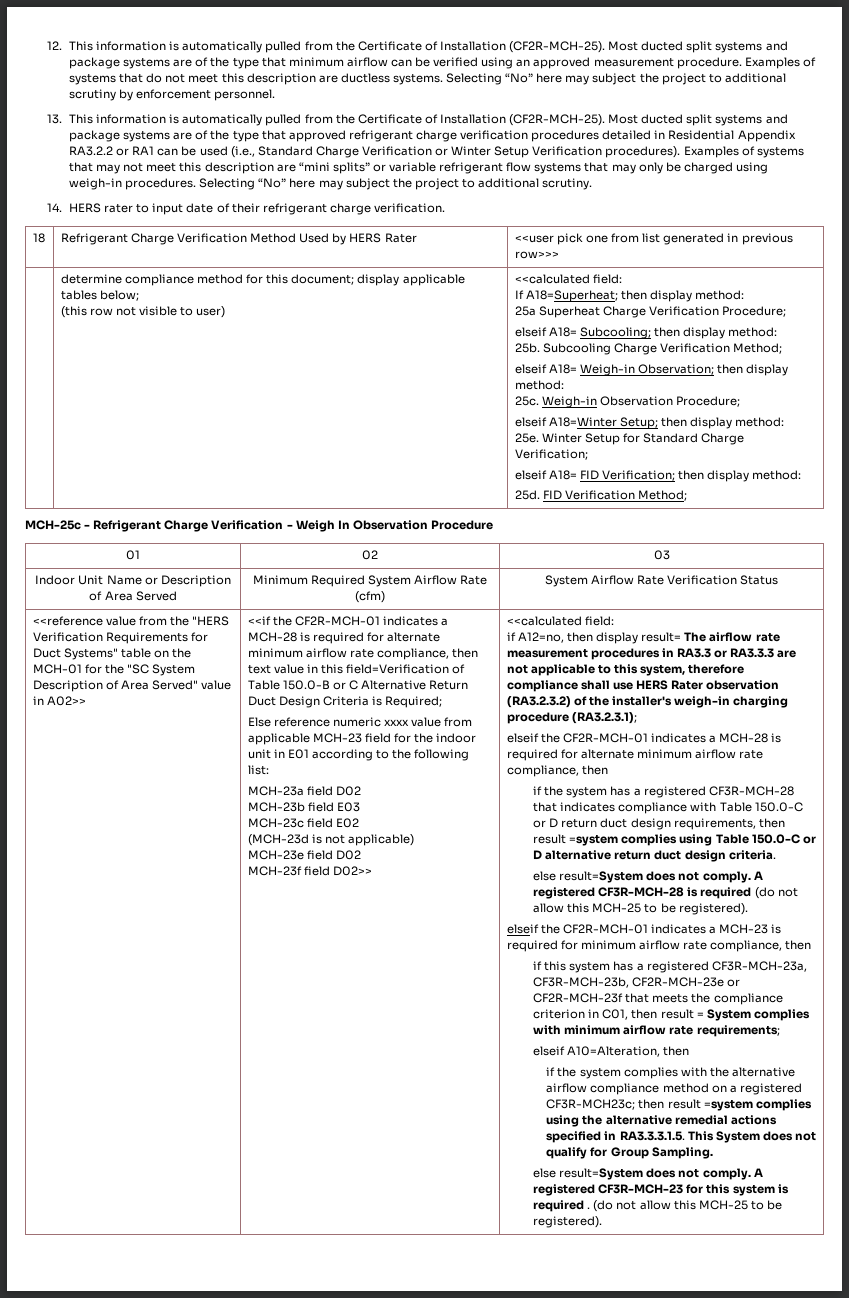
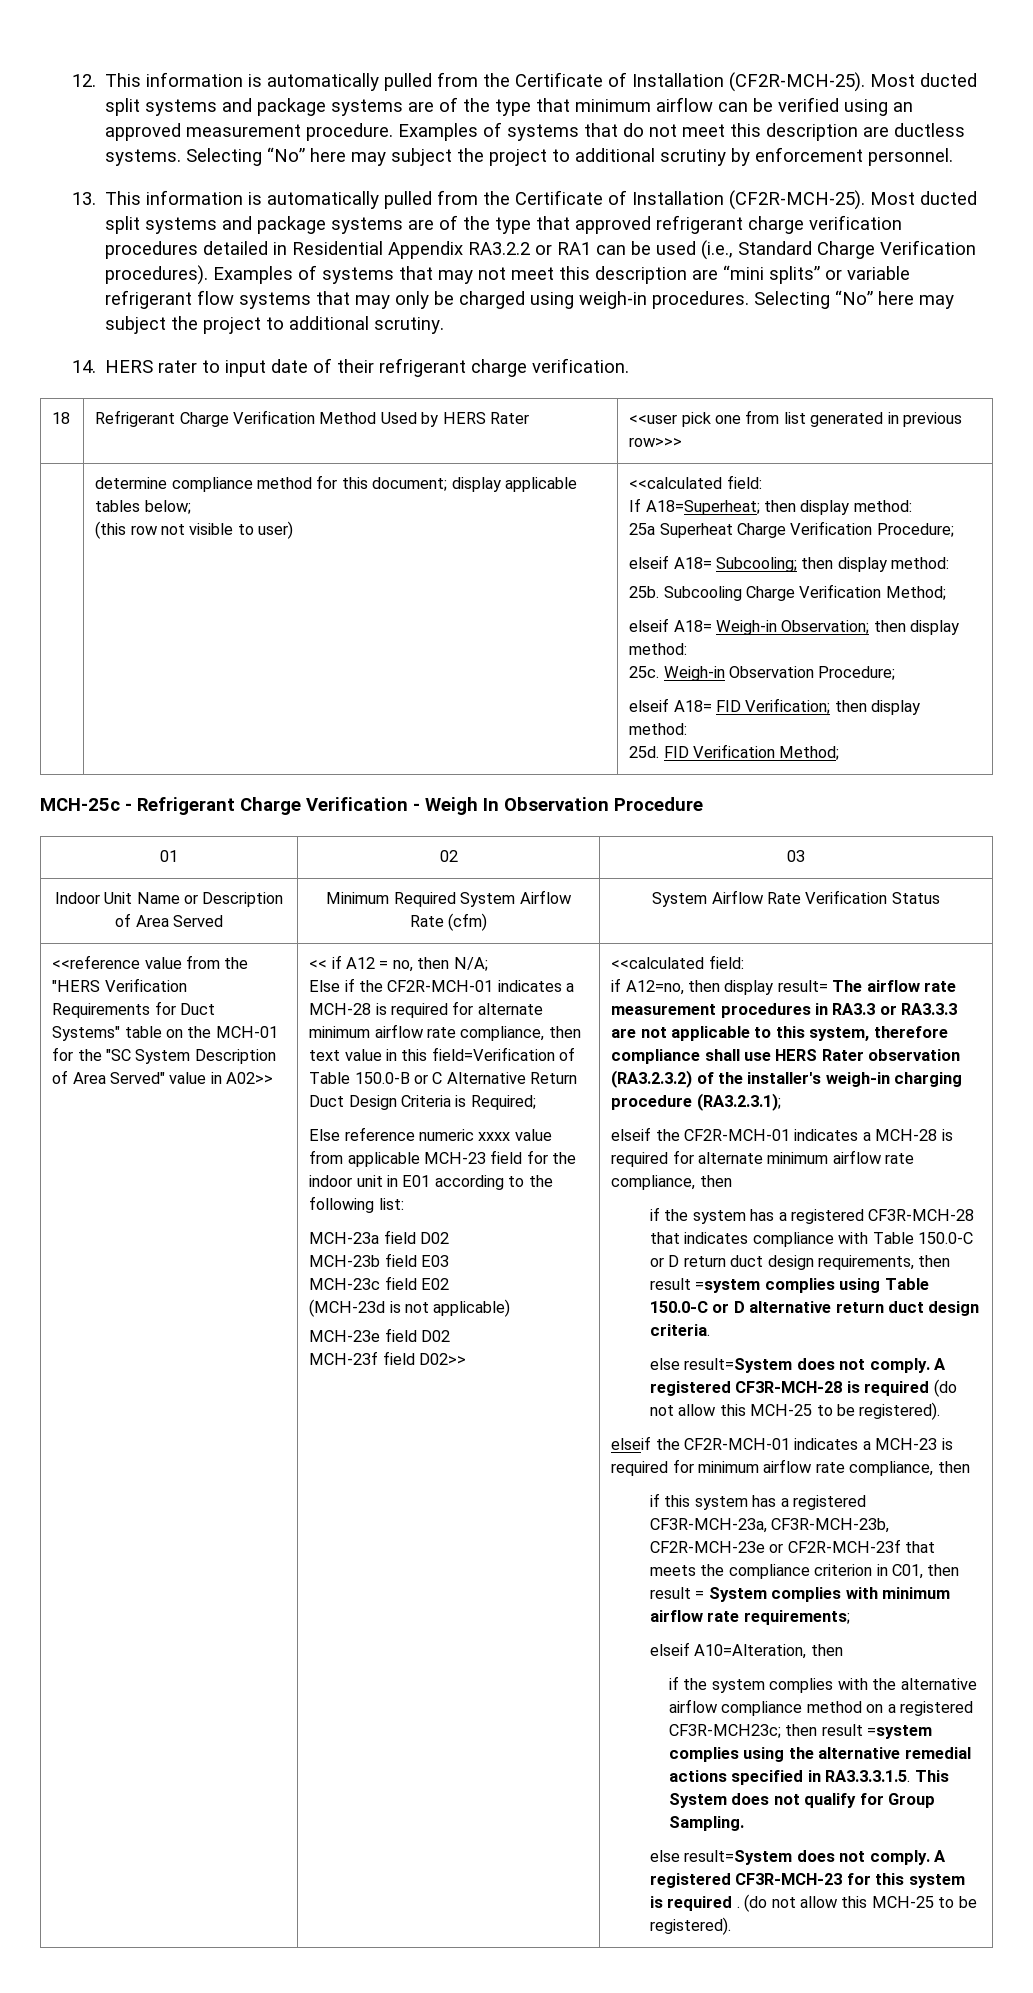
- Most ducted split systems and package systems are of the type that approved refrigerant charge verification procedures detailed in Residential Appendix RA3.2.2 or RA1 can be used (i.e., Standard Charge Verification or Winter Setup Verification procedures).
+ Most ducted split systems and package systems are of the type that approved refrigerant charge verification procedures detailed in Residential Appendix RA3.2.2 or RA1 can be used (i.e., Standard Charge Verification procedures).
- elseif A18=Winter Setup; then display method:
- 25e. Winter Setup for Standard Charge Verification;
- <<if the CF2R-MCH-01 indicates a MCH-28 is required for alternate minimum airflow rate compliance, then text value in this field=Verification of Table 150.0-B or C Alternative Return Duct Design Criteria is Required;
+ << if A12 = no, then N/A;
+ Else if the CF2R-MCH-01 indicates a MCH-28 is required for alternate minimum airflow rate compliance, then text value in this field=Verification of Table 150.0-B or C Alternative Return Duct Design Criteria is Required;

